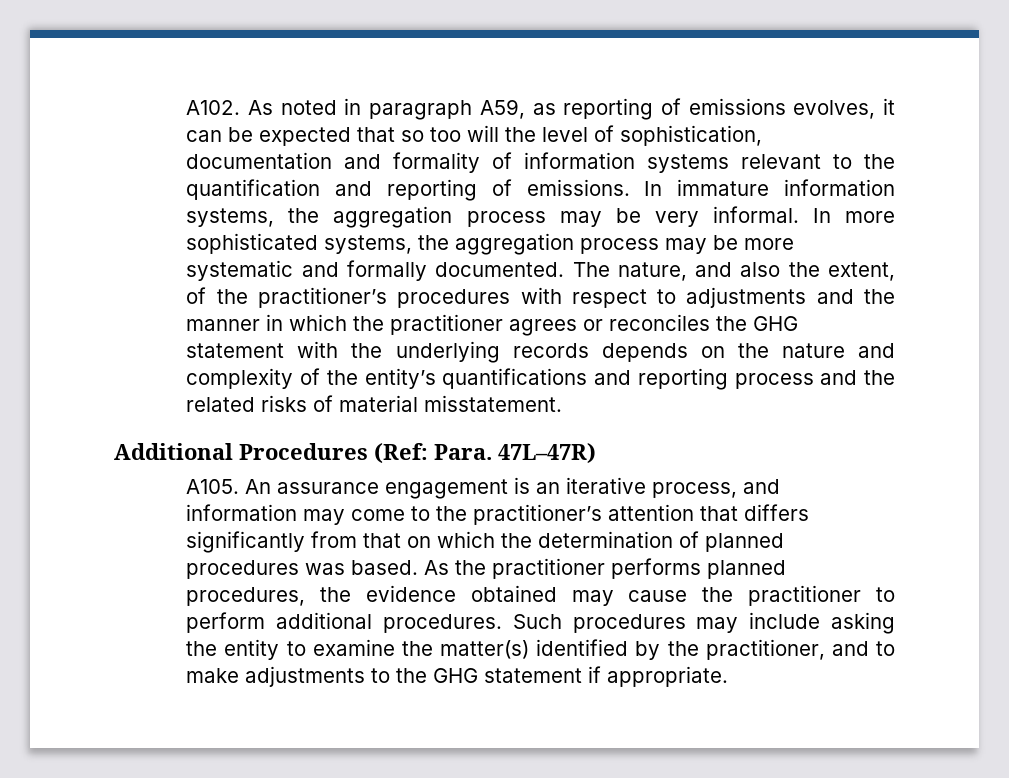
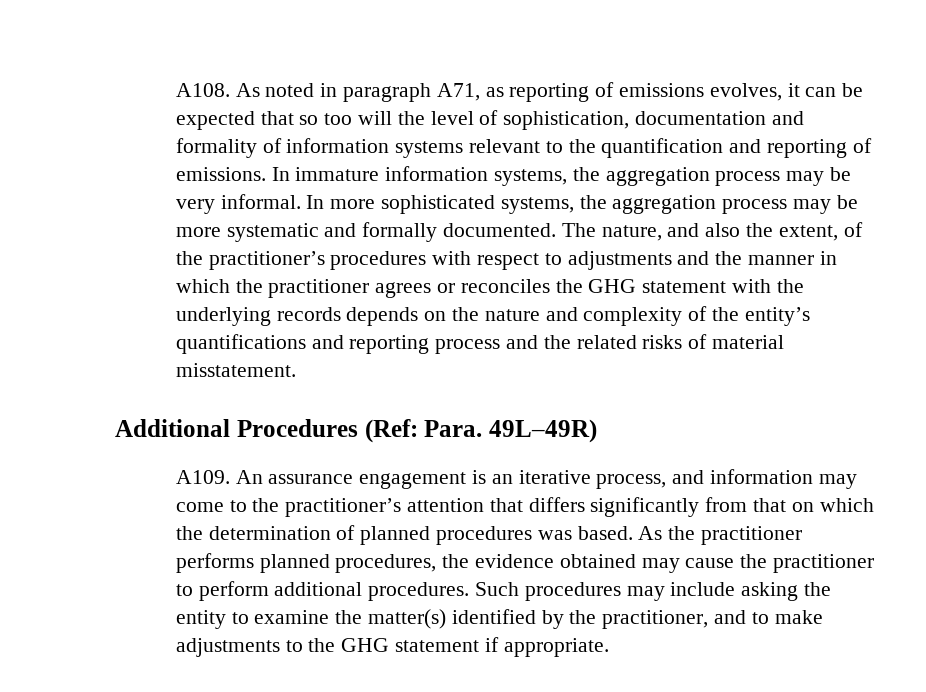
- A102.
+ A108.
- As noted in paragraph A59, as reporting of emissions evolves, it can be expected that so too will the level of sophistication, documentation and formality of information systems relevant to the quantification and reporting of emissions.
+ As noted in paragraph A71, as reporting of emissions evolves, it can be expected that so too will the level of sophistication, documentation and formality of information systems relevant to the quantification and reporting of emissions.
- Additional Procedures (Ref: Para. 47L–47R)
- A105.
+ Additional Procedures (Ref: Para. 49L–49R)
+ A109.

